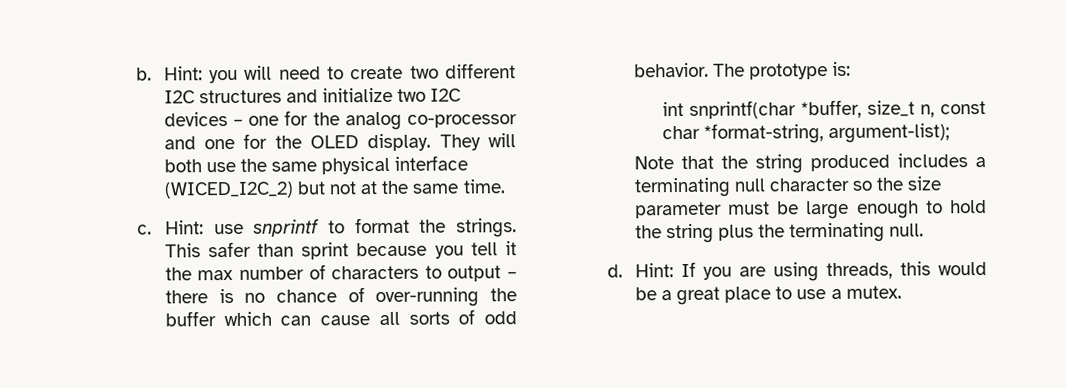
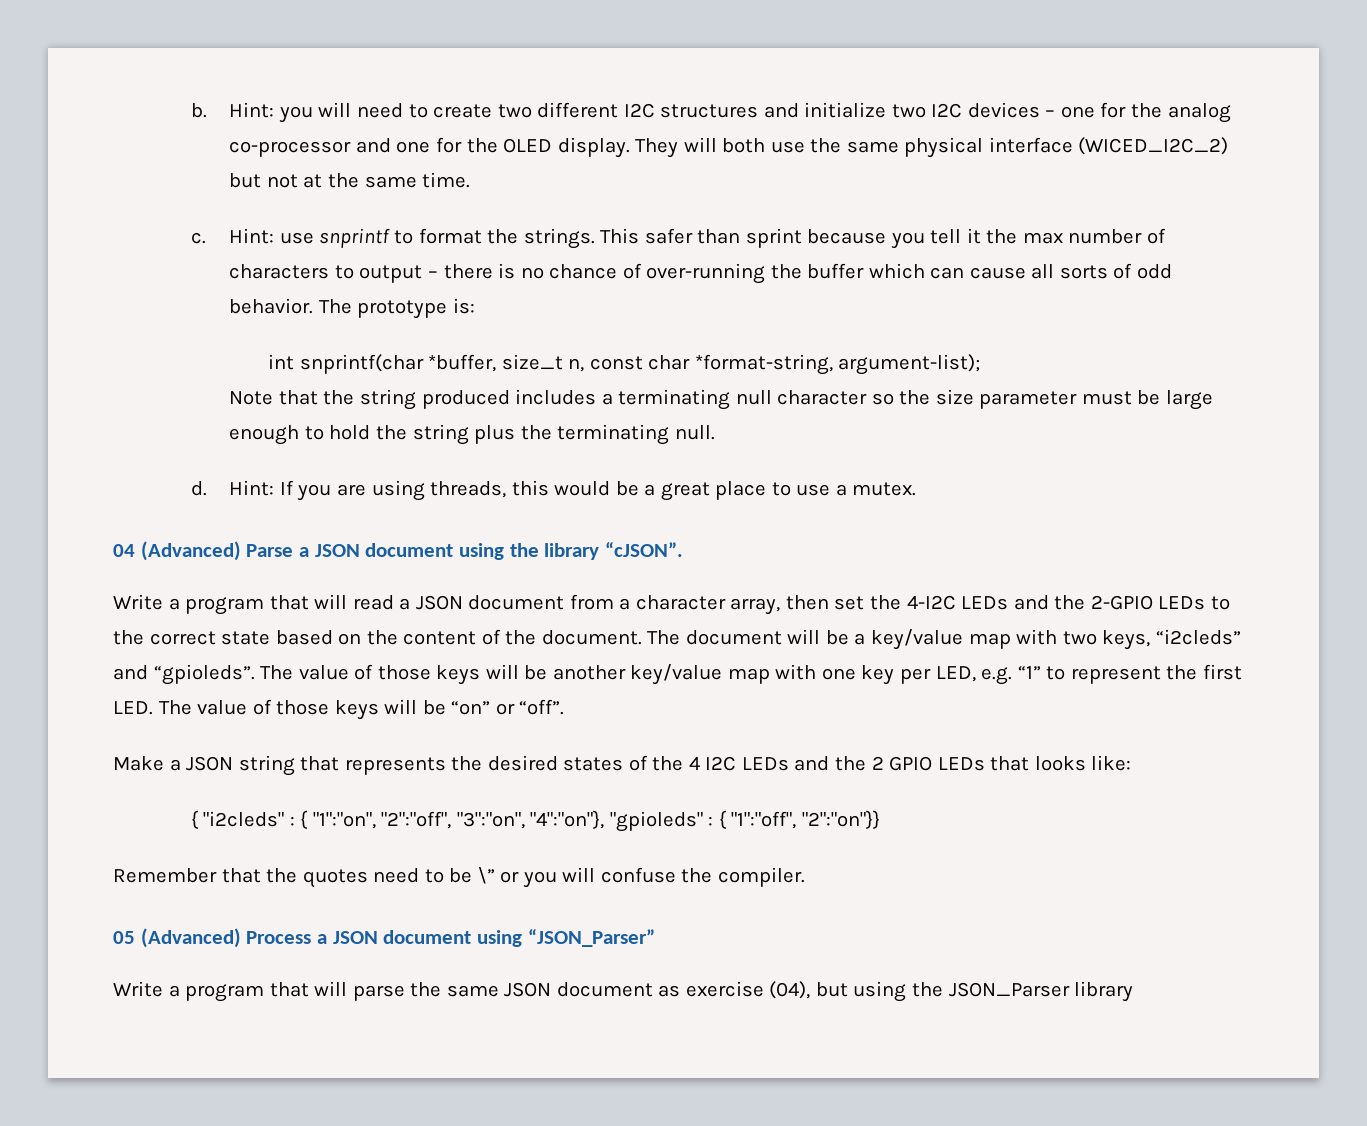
+ 04 (Advanced) Parse a JSON document using the library “cJSON”.
+ Write a program that will read a JSON document from a character array, then set the 4-I2C LEDs and the 2-GPIO LEDs to the correct state based on the content of the document. The document will be a key/value map with two keys, “i2cleds” and “gpioleds”. The value of those keys will be another key/value map with one key per LED, e.g. “1” to represent the first LED. The value of those keys will be “on” or “off”.
+ Make a JSON string that represents the desired states of the 4 I2C LEDs and the 2 GPIO LEDs that looks like:
+ { "i2cleds" : { "1":"on", "2":"off", "3":"on", "4":"on"}, "gpioleds" : { "1":"off", "2":"on"}}
+ Remember that the quotes need to be \” or you will confuse the compiler.
+ 05 (Advanced) Process a JSON document using “JSON_Parser”
+ Write a program that will parse the same JSON document as exercise (04), but using the JSON_Parser library

